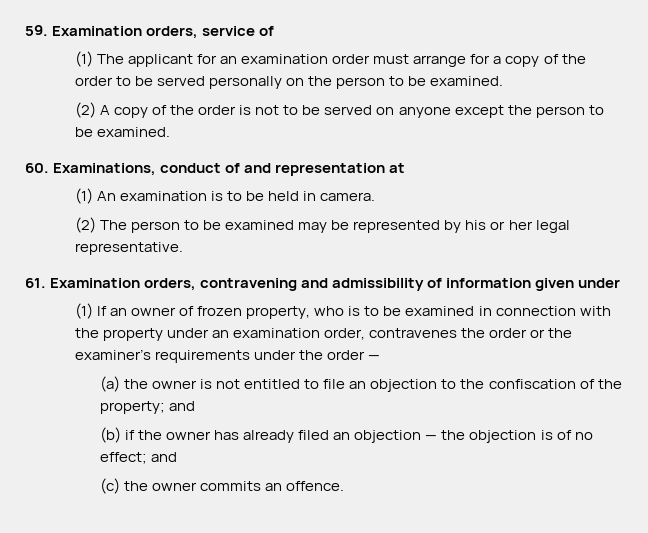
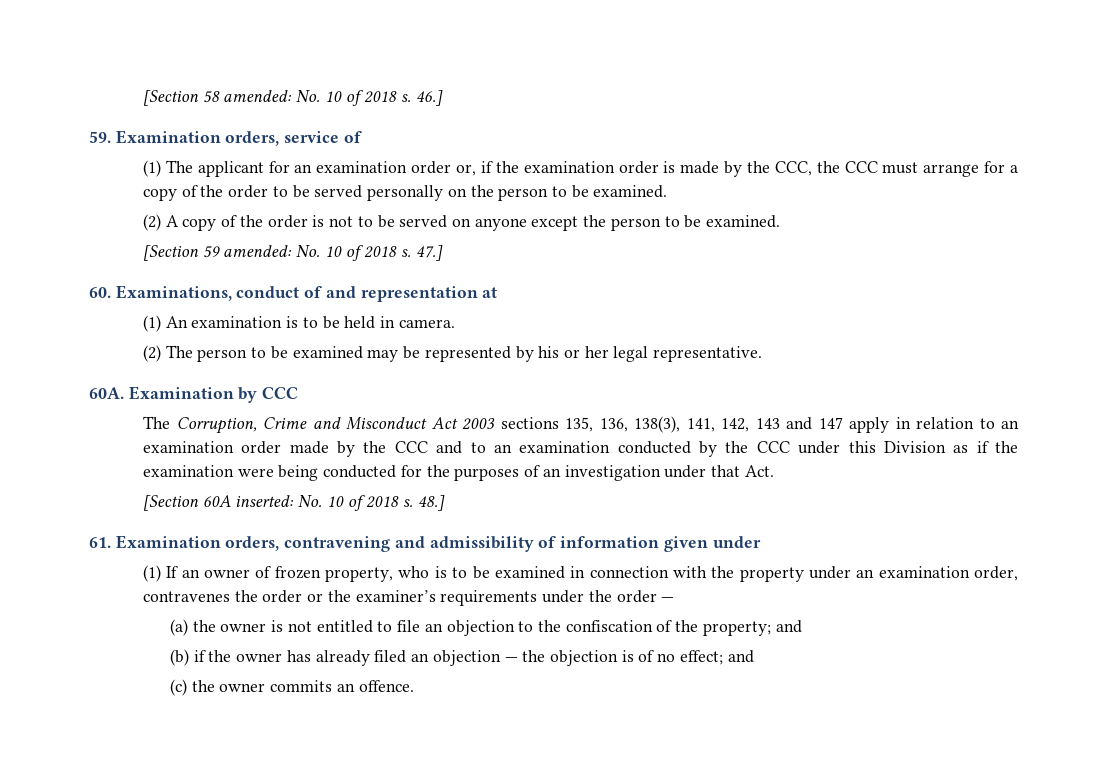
+ [Section 58 amended: No. 10 of 2018 s. 46.]
- (1) The applicant for an examination order must arrange for a copy of the order to be served personally on the person to be examined.
+ (1) The applicant for an examination order or, if the examination order is made by the CCC, the CCC must arrange for a copy of the order to be served personally on the person to be examined.
+ [Section 59 amended: No. 10 of 2018 s. 47.]
+ 60A. Examination by CCC
+ The Corruption, Crime and Misconduct Act 2003 sections 135, 136, 138(3), 141, 142, 143 and 147 apply in relation to an examination order made by the CCC and to an examination conducted by the CCC under this Division as if the examination were being conducted for the purposes of an investigation under that Act.
+ [Section 60A inserted: No. 10 of 2018 s. 48.]

